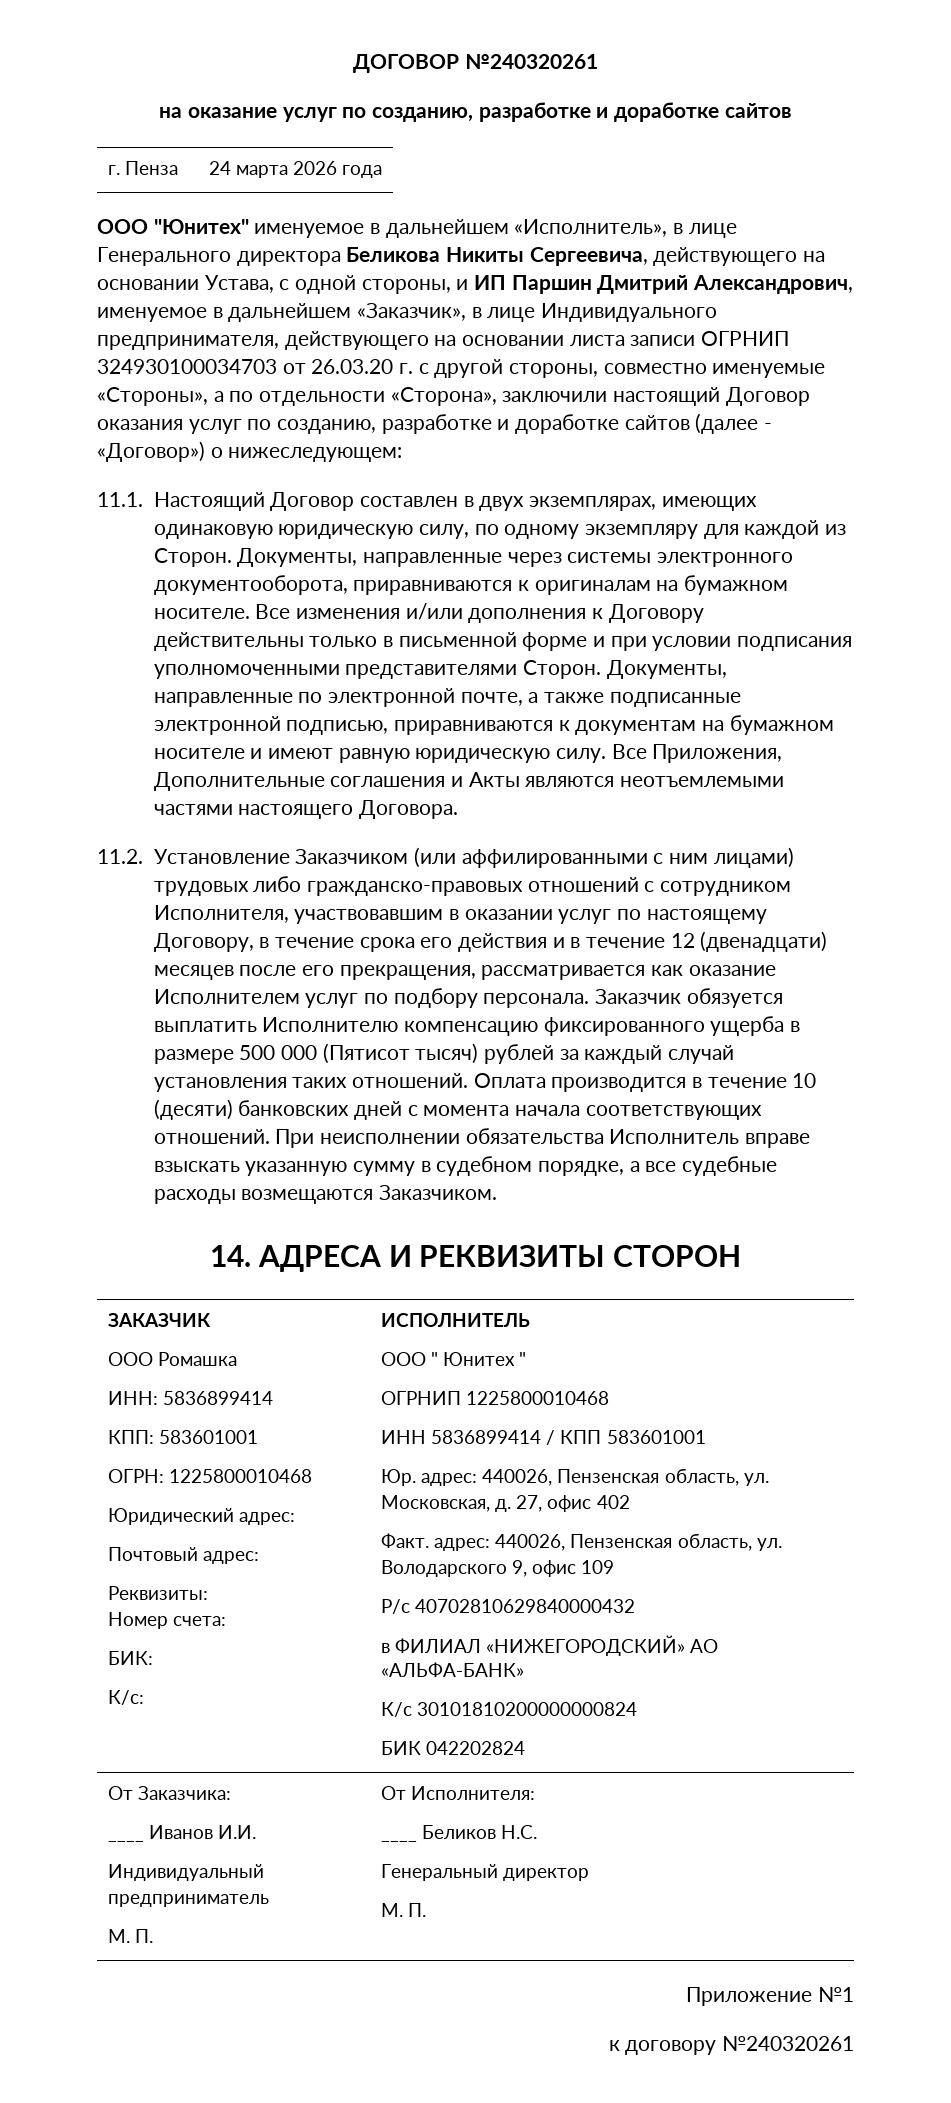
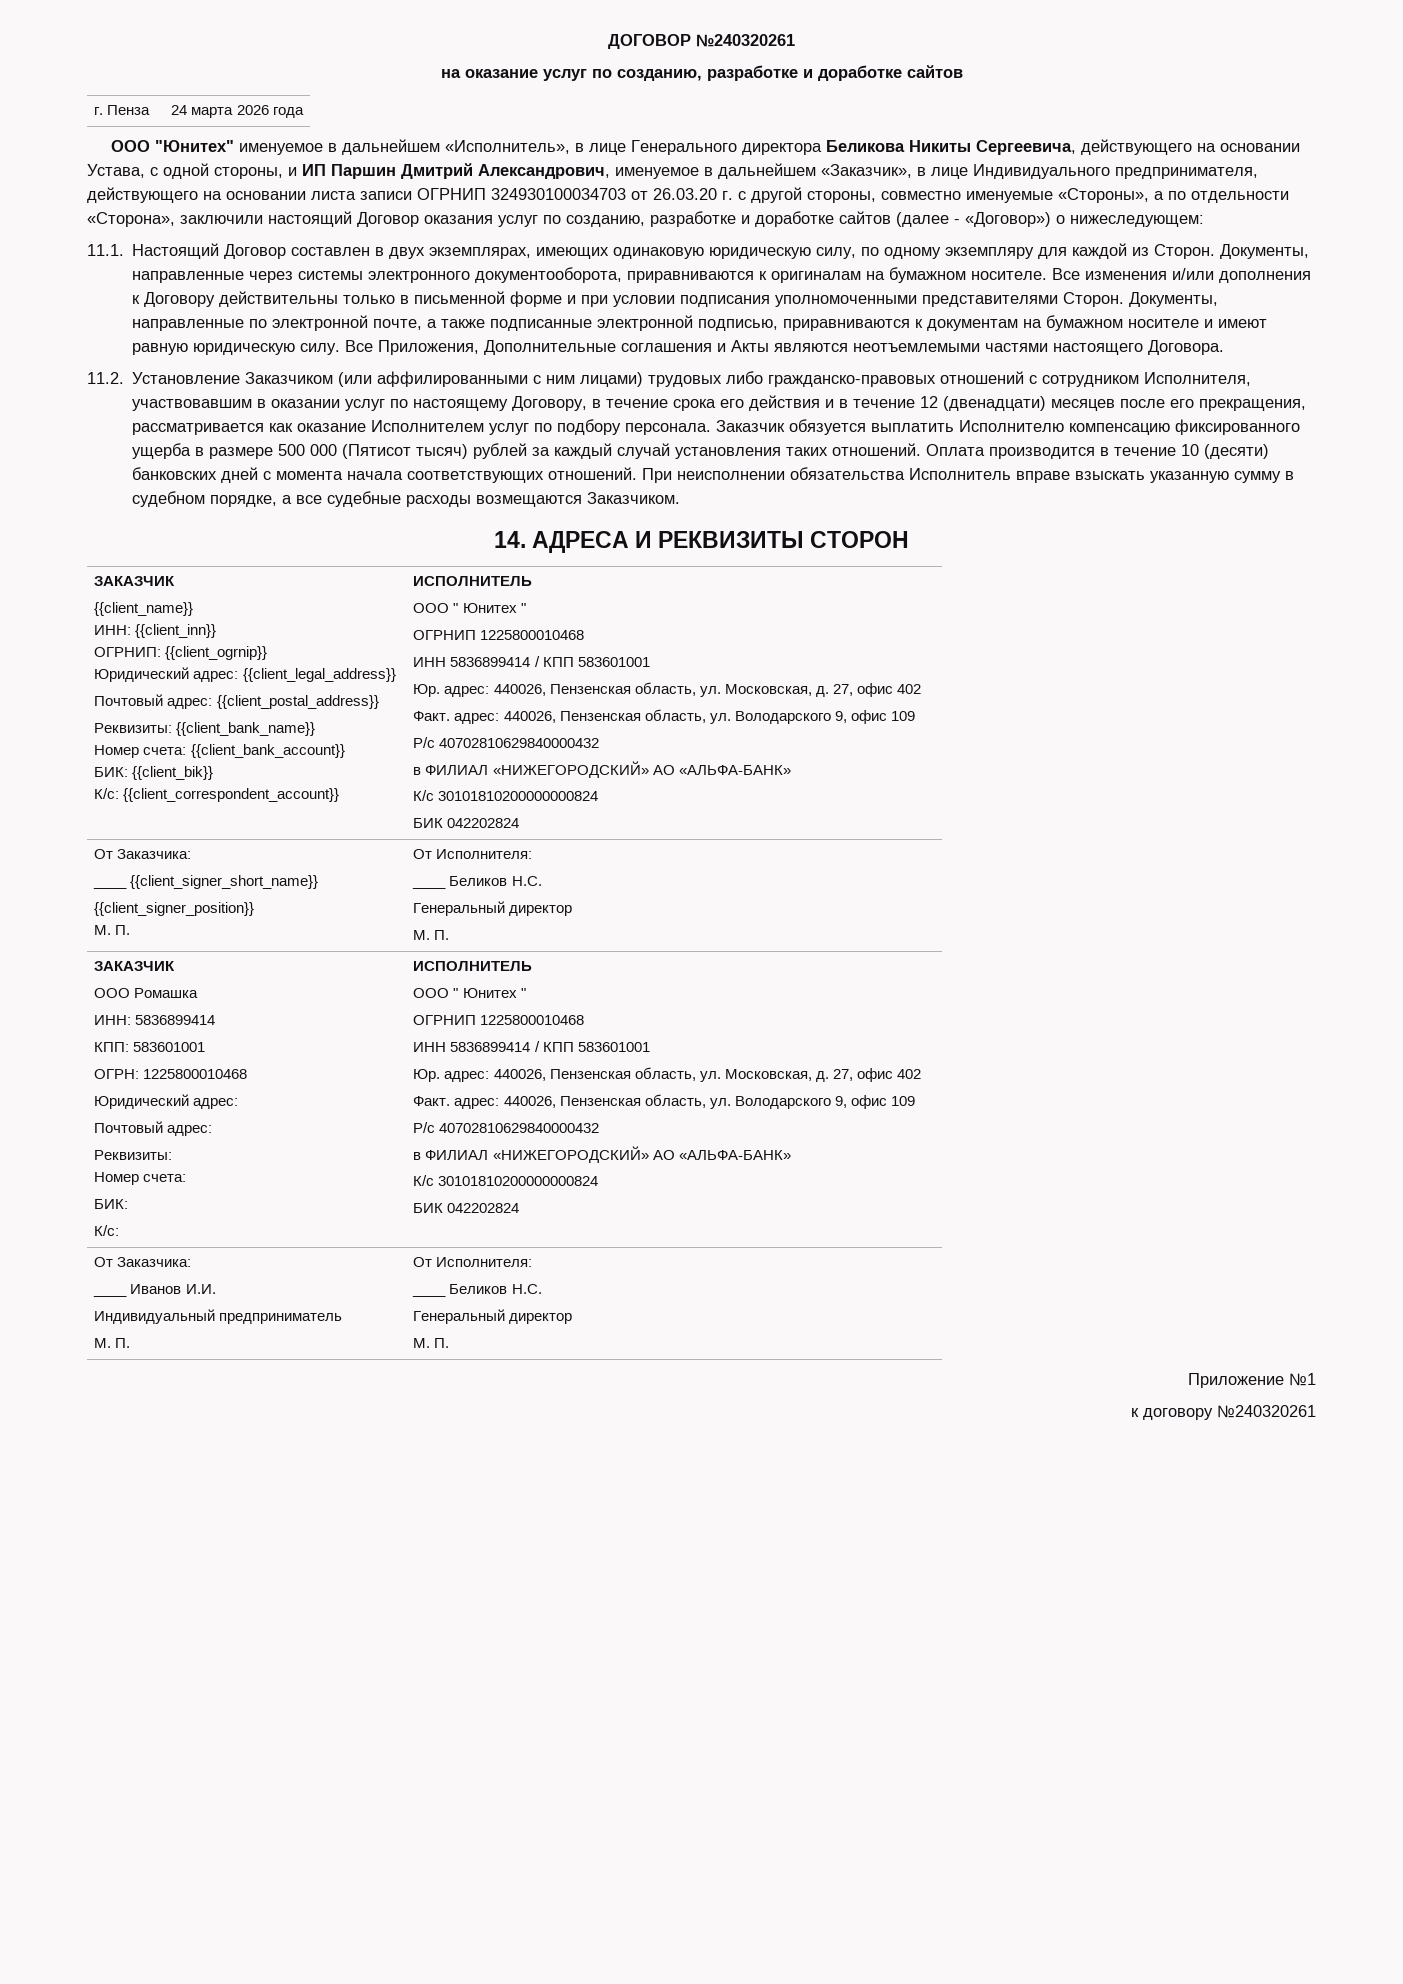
+ {{client_name}}
+ ИНН: {{client_inn}}
+ ОГРНИП: {{client_ogrnip}}
+ Юридический адрес: {{client_legal_address}}
+ Почтовый адрес: {{client_postal_address}}
+ Реквизиты: {{client_bank_name}}
+ Номер счета: {{client_bank_account}}
+ БИК: {{client_bik}}
+ К/с: {{client_correspondent_account}} | ИСПОЛНИТЕЛЬ
+ ООО " Юнитех "
+ ОГРНИП 1225800010468
+ ИНН 5836899414 / КПП 583601001
+ Юр. адрес: 440026, Пензенская область, ул. Московская, д. 27, офис 402
+ Факт. адрес: 440026, Пензенская область, ул. Володарского 9, офис 109
+ Р/с 40702810629840000432
+ в ФИЛИАЛ «НИЖЕГОРОДСКИЙ» АО «АЛЬФА-БАНК»
+ К/с 30101810200000000824
+ БИК 042202824
+ От Заказчика:
+ ____ {{client_signer_short_name}}
+ {{client_signer_position}}
+ М. П. | От Исполнителя:
+ ____ Беликов Н.С.
+ Генеральный директор
+ М. П.
+ ЗАКАЗЧИК

